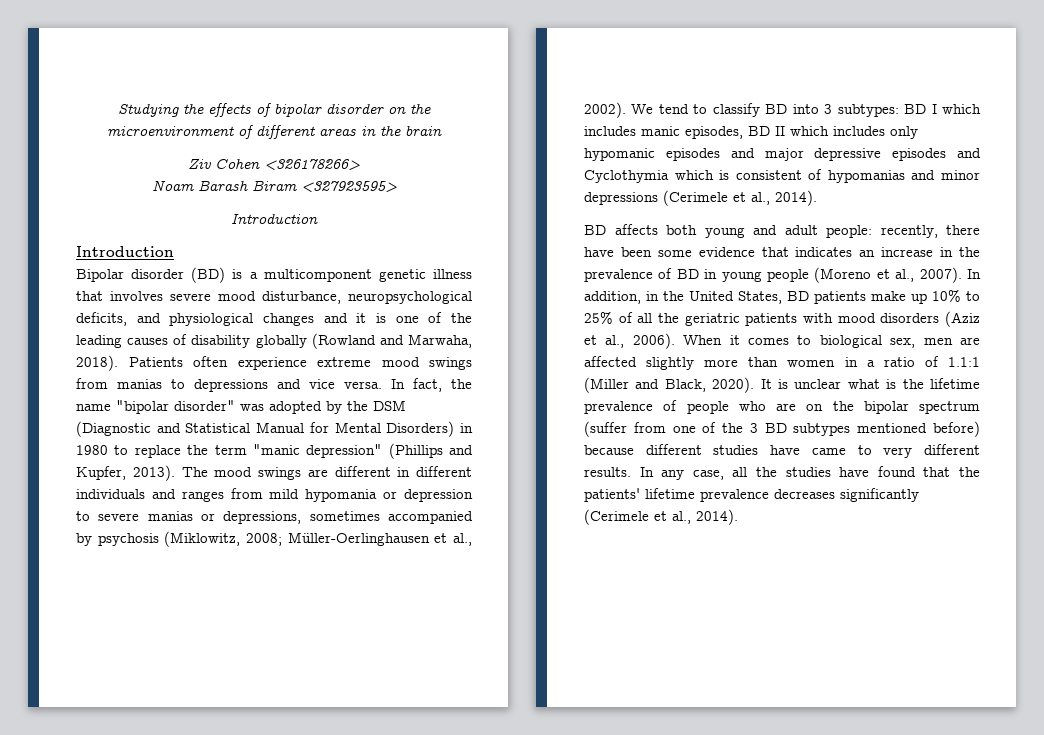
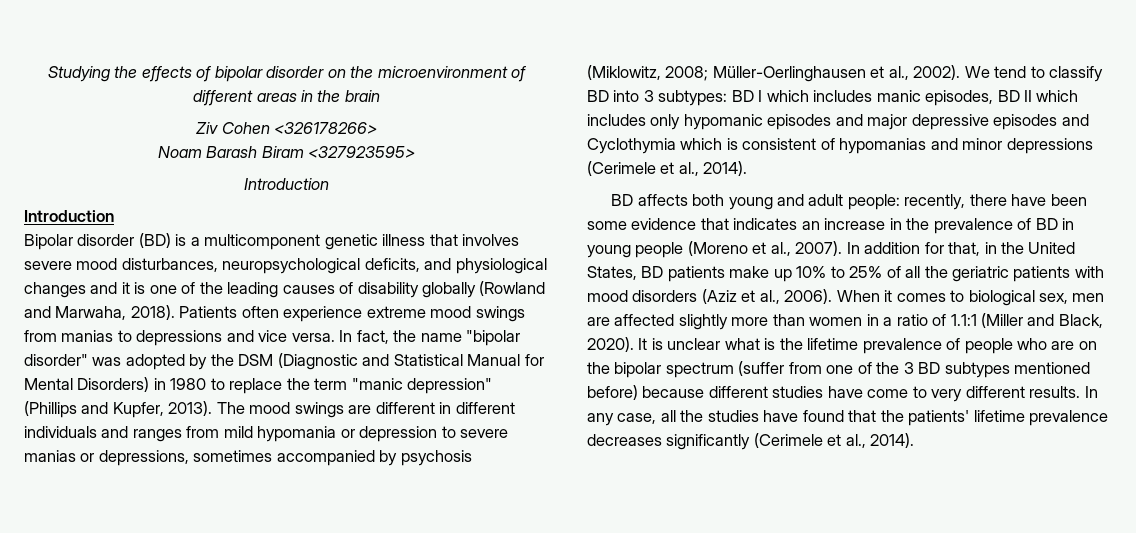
- Bipolar disorder (BD) is a multicomponent genetic illness that involves severe mood disturbance, neuropsychological deficits, and physiological changes and it is one of the leading causes of disability globally (Rowland and Marwaha, 2018).
+ Bipolar disorder (BD) is a multicomponent genetic illness that involves severe mood disturbances, neuropsychological deficits, and physiological changes and it is one of the leading causes of disability globally (Rowland and Marwaha, 2018).
- In addition, in the United States, BD patients make up 10% to 25% of all the geriatric patients with mood disorders (Aziz et al., 2006).
+ In addition for that, in the United States, BD patients make up 10% to 25% of all the geriatric patients with mood disorders (Aziz et al., 2006).
- It is unclear what is the lifetime prevalence of people who are on the bipolar spectrum (suffer from one of the 3 BD subtypes mentioned before) because different studies have came to very different results.
+ It is unclear what is the lifetime prevalence of people who are on the bipolar spectrum (suffer from one of the 3 BD subtypes mentioned before) because different studies have come to very different results.

